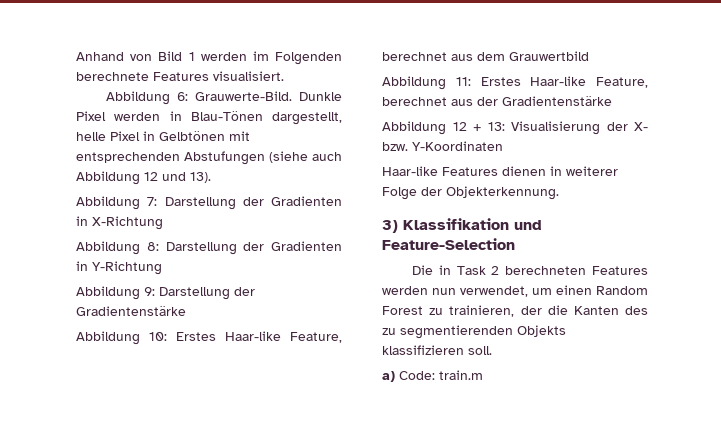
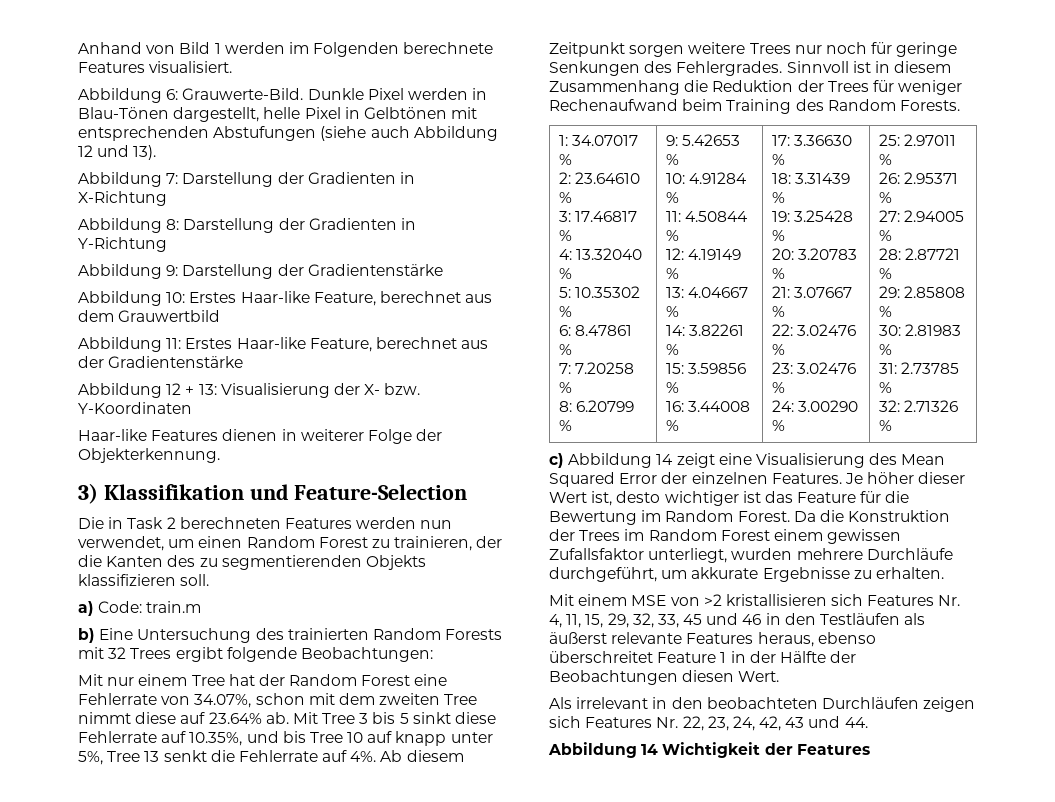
+ b) Eine Untersuchung des trainierten Random Forests mit 32 Trees ergibt folgende Beobachtungen:
+ Mit nur einem Tree hat der Random Forest eine Fehlerrate von 34.07%, schon mit dem zweiten Tree nimmt diese auf 23.64% ab. Mit Tree 3 bis 5 sinkt diese Fehlerrate auf 10.35%, und bis Tree 10 auf knapp unter 5%, Tree 13 senkt die Fehlerrate auf 4%. Ab diesem Zeitpunkt sorgen weitere Trees nur noch für geringe Senkungen des Fehlergrades. Sinnvoll ist in diesem Zusammenhang die Reduktion der Trees für weniger Rechenaufwand beim Training des Random Forests.
+ 1: 34.07017 %
+ 2: 23.64610 %
+ 3: 17.46817 %
+ 4: 13.32040 %
+ 5: 10.35302 %
+ 6: 8.47861 %
+ 7: 7.20258 %
+ 8: 6.20799 % | 9: 5.42653 %
+ 10: 4.91284 %
+ 11: 4.50844 %
+ 12: 4.19149 %
+ 13: 4.04667 %
+ 14: 3.82261 %
+ 15: 3.59856 %
+ 16: 3.44008 % | 17: 3.36630 %
+ 18: 3.31439 %
+ 19: 3.25428 %
+ 20: 3.20783 %
+ 21: 3.07667 %
+ 22: 3.02476 %
+ 23: 3.02476 %
+ 24: 3.00290 % | 25: 2.97011 %
+ 26: 2.95371 %
+ 27: 2.94005 %
+ 28: 2.87721 %
+ 29: 2.85808 %
+ 30: 2.81983 %
+ 31: 2.73785 %
+ 32: 2.71326 %
+ c) Abbildung 14 zeigt eine Visualisierung des Mean Squared Error der einzelnen Features. Je höher dieser Wert ist, desto wichtiger ist das Feature für die Bewertung im Random Forest. Da die Konstruktion der Trees im Random Forest einem gewissen Zufallsfaktor unterliegt, wurden mehrere Durchläufe durchgeführt, um akkurate Ergebnisse zu erhalten.
+ Mit einem MSE von >2 kristallisieren sich Features Nr. 4, 11, 15, 29, 32, 33, 45 und 46 in den Testläufen als äußerst relevante Features heraus, ebenso überschreitet Feature 1 in der Hälfte der Beobachtungen diesen Wert.
+ Als irrelevant in den beobachteten Durchläufen zeigen sich Features Nr. 22, 23, 24, 42, 43 und 44.
+ Abbildung 14 Wichtigkeit der Features

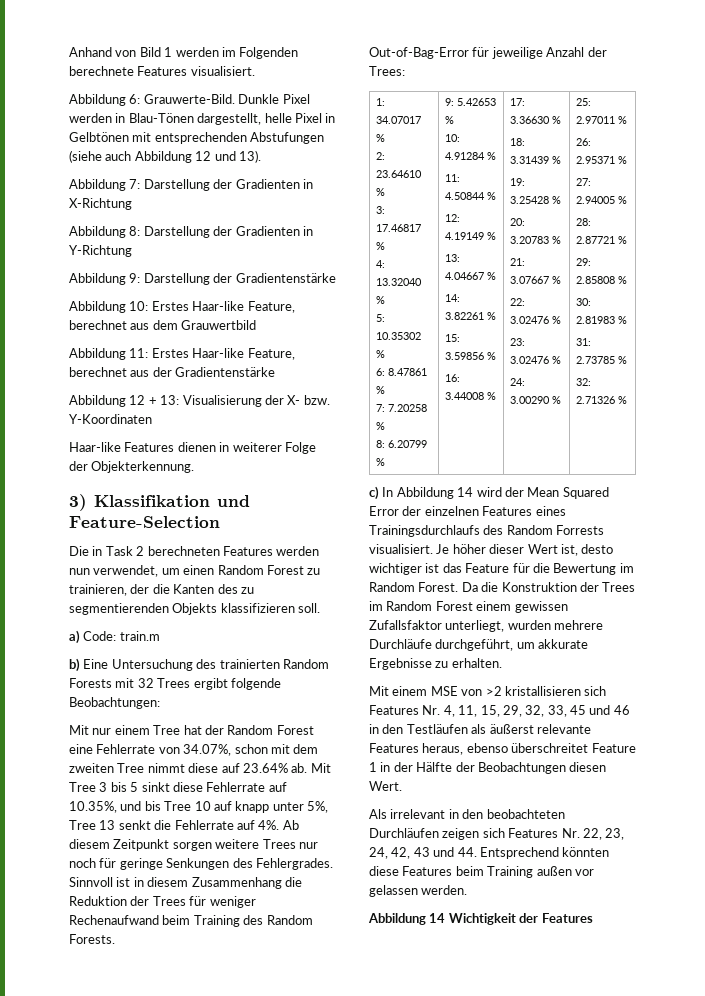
+ Out-of-Bag-Error für jeweilige Anzahl der Trees:
- c) Abbildung 14 zeigt eine Visualisierung des Mean Squared Error der einzelnen Features.
+ c) In Abbildung 14 wird der Mean Squared Error der einzelnen Features eines Trainingsdurchlaufs des Random Forrests visualisiert.
- Als irrelevant in den beobachteten Durchläufen zeigen sich Features Nr. 22, 23, 24, 42, 43 und 44.
+ Als irrelevant in den beobachteten Durchläufen zeigen sich Features Nr. 22, 23, 24, 42, 43 und 44. Entsprechend könnten diese Features beim Training außen vor gelassen werden.

